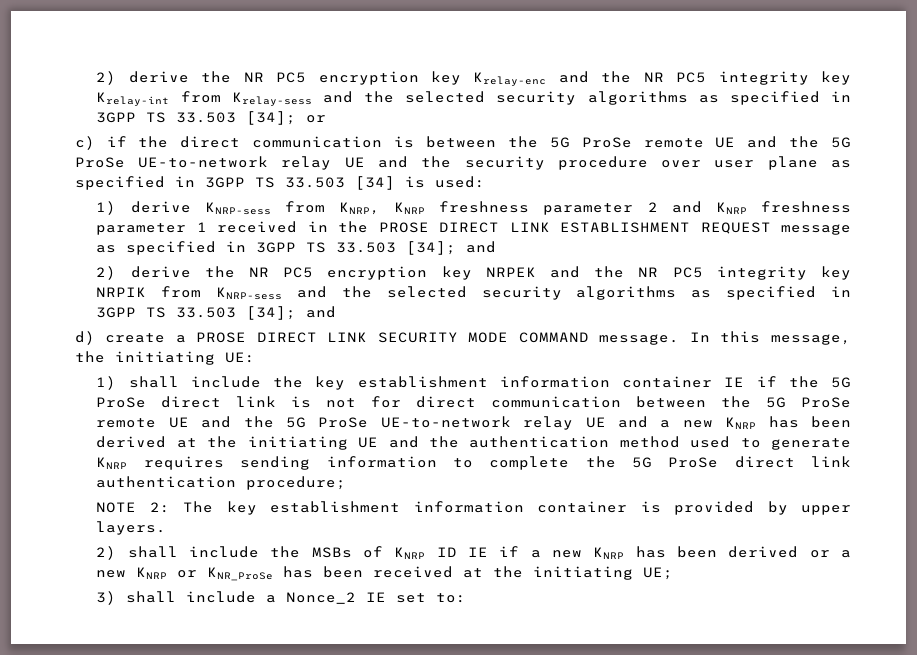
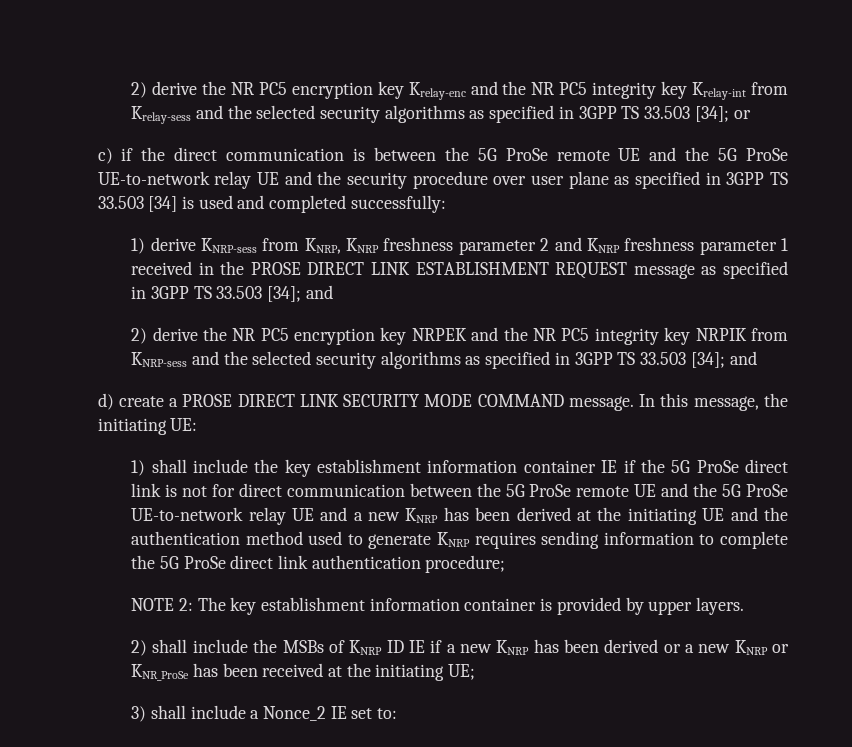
- c) if the direct communication is between the 5G ProSe remote UE and the 5G ProSe UE-to-network relay UE and the security procedure over user plane as specified in 3GPP TS 33.503 [34] is used:
+ c) if the direct communication is between the 5G ProSe remote UE and the 5G ProSe UE-to-network relay UE and the security procedure over user plane as specified in 3GPP TS 33.503 [34] is used and completed successfully:

